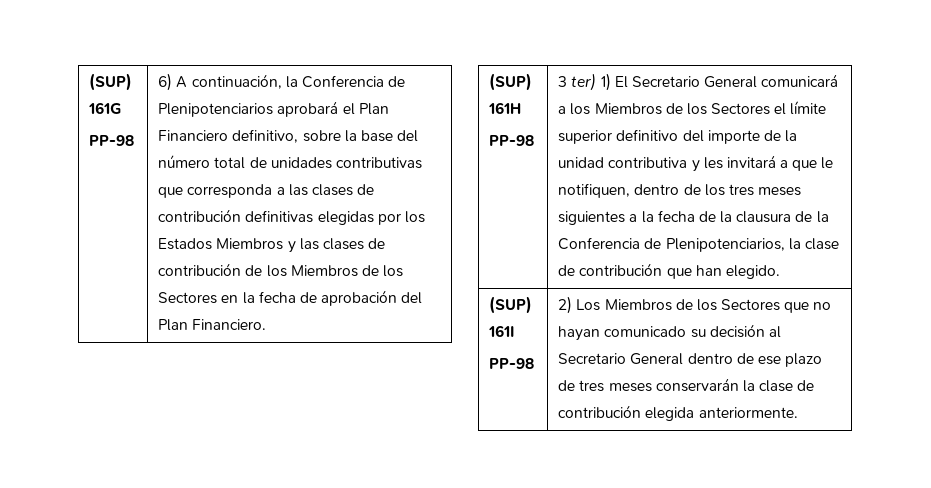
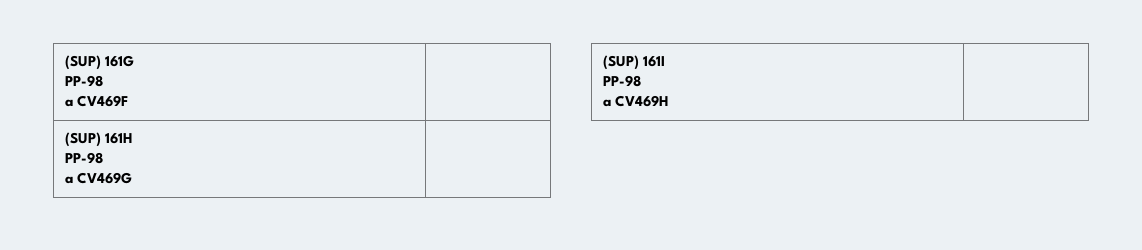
- 6) A continuación, la Conferencia de Plenipotenciarios aprobará el Plan Financiero definitivo, sobre la base del número total de unidades contributivas que corresponda a las clases de contribución definitivas elegidas por los Estados Miembros y las clases de contribución de los Miembros de los Sectores en la fecha de aprobación del Plan Financiero.
+ a CV469F |
  (SUP) 161H
- PP-98 | 3 ter) 1) El Secretario General comunicará a los Miembros de los Sectores el límite superior definitivo del importe de la unidad contributiva y les invitará a que le notifiquen, dentro de los tres meses siguientes a la fecha de la clausura de la Conferencia de Plenipotenciarios, la clase de contribución que han elegido.
+ PP-98
+ a CV469G |
  (SUP) 161I
- PP-98 | 2) Los Miembros de los Sectores que no hayan comunicado su decisión al Secretario General dentro de ese plazo de tres meses conservarán la clase de contribución elegida anteriormente.
+ PP-98
+ a CV469H |

